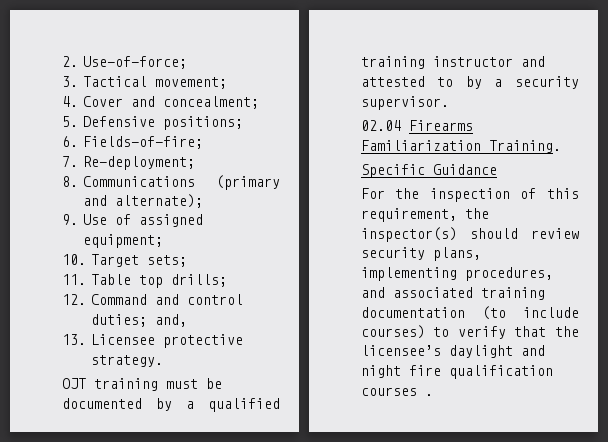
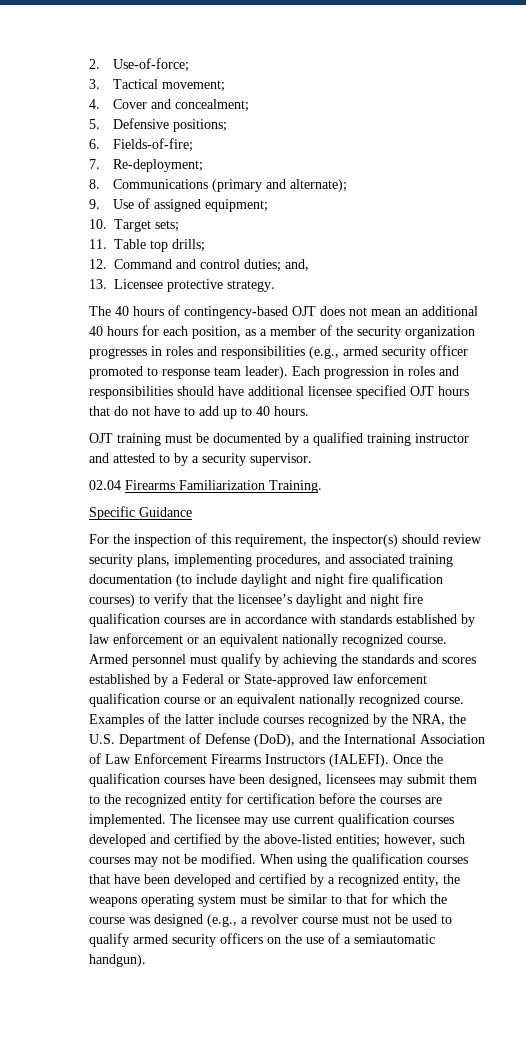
+ The 40 hours of contingency-based OJT does not mean an additional 40 hours for each position, as a member of the security organization progresses in roles and responsibilities (e.g., armed security officer promoted to response team leader). Each progression in roles and responsibilities should have additional licensee specified OJT hours that do not have to add up to 40 hours.
- For the inspection of this requirement, the inspector(s) should review security plans, implementing procedures, and associated training documentation (to include courses) to verify that the licensee’s daylight and night fire qualification courses .
+ For the inspection of this requirement, the inspector(s) should review security plans, implementing procedures, and associated training documentation (to include daylight and night fire qualification courses) to verify that the licensee’s daylight and night fire qualification courses are in accordance with standards established by law enforcement or an equivalent nationally recognized course. Armed personnel must qualify by achieving the standards and scores established by a Federal or State-approved law enforcement qualification course or an equivalent nationally recognized course. Examples of the latter include courses recognized by the NRA, the U.S. Department of Defense (DoD), and the International Association of Law Enforcement Firearms Instructors (IALEFI). Once the qualification courses have been designed, licensees may submit them to the recognized entity for certification before the courses are implemented. The licensee may use current qualification courses developed and certified by the above-listed entities; however, such courses may not be modified. When using the qualification courses that have been developed and certified by a recognized entity, the weapons operating system must be similar to that for which the course was designed (e.g., a revolver course must not be used to qualify armed security officers on the use of a semiautomatic handgun).

